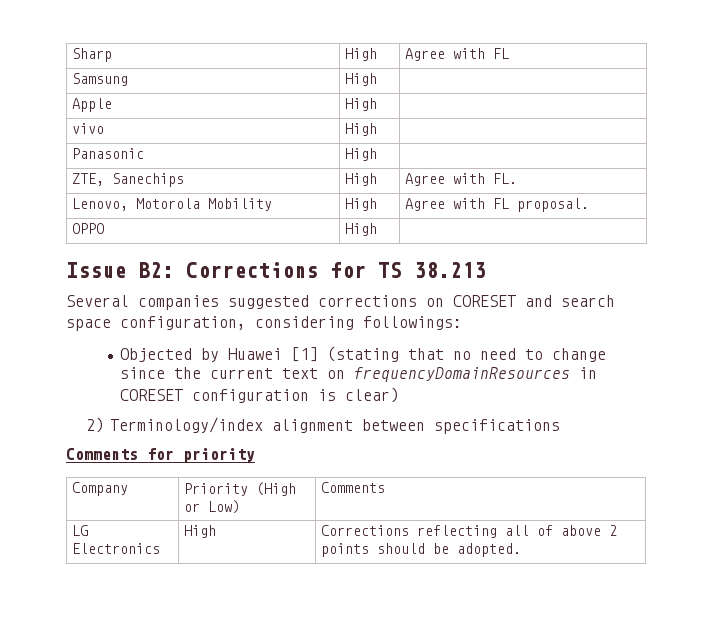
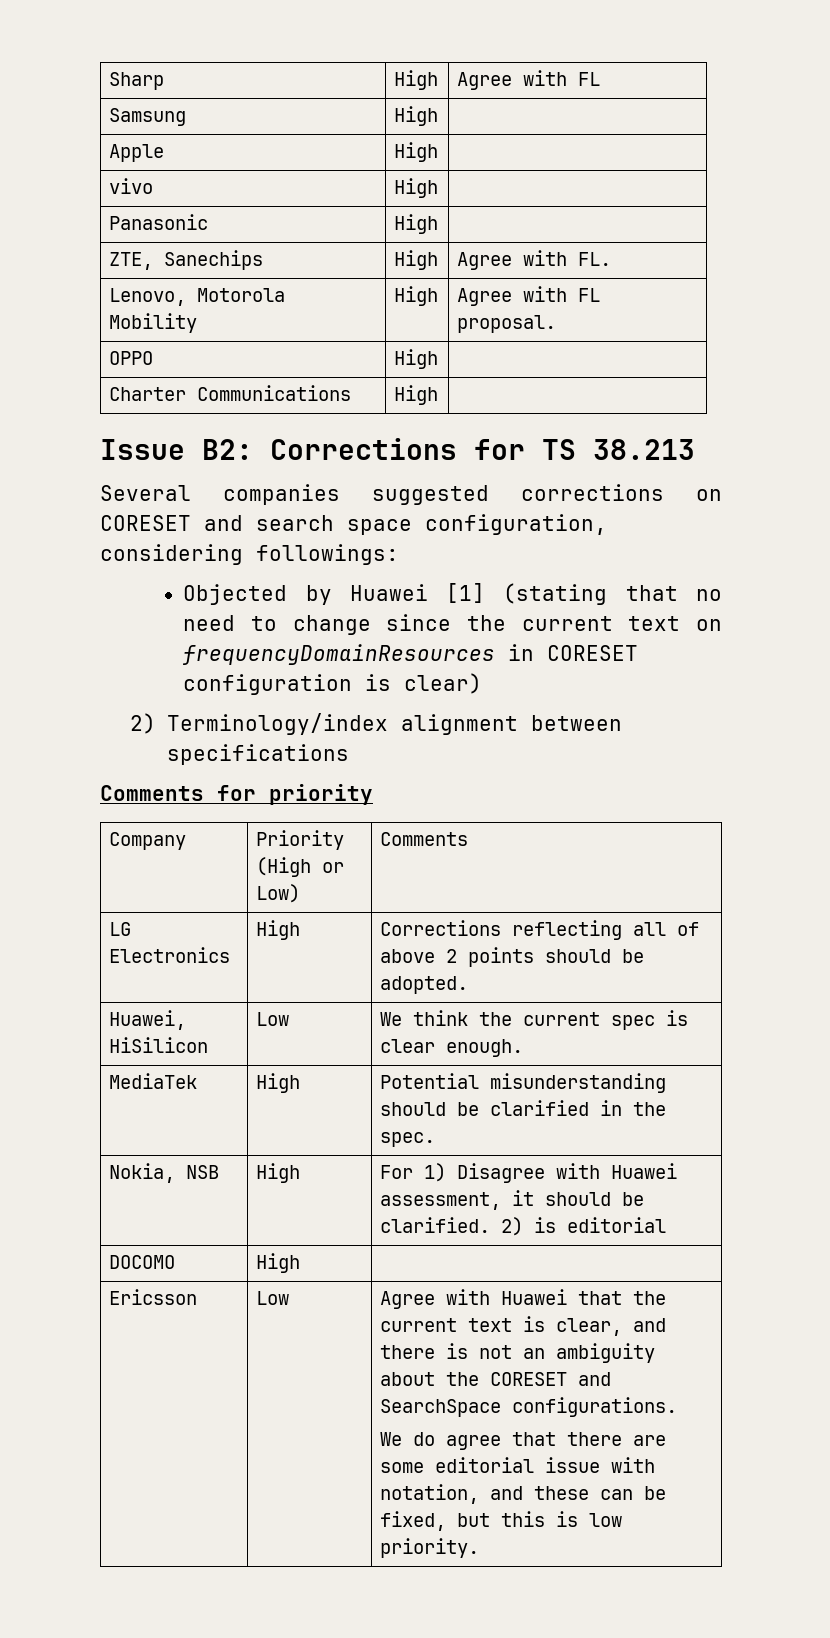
+ Charter Communications | High |
+ Huawei, HiSilicon | Low | We think the current spec is clear enough.
+ MediaTek | High | Potential misunderstanding should be clarified in the spec.
+ Nokia, NSB | High | For 1) Disagree with Huawei assessment, it should be clarified. 2) is editorial
+ DOCOMO | High |
+ Ericsson | Low | Agree with Huawei that the current text is clear, and there is not an ambiguity about the CORESET and SearchSpace configurations.
+ We do agree that there are some editorial issue with notation, and these can be fixed, but this is low priority.

